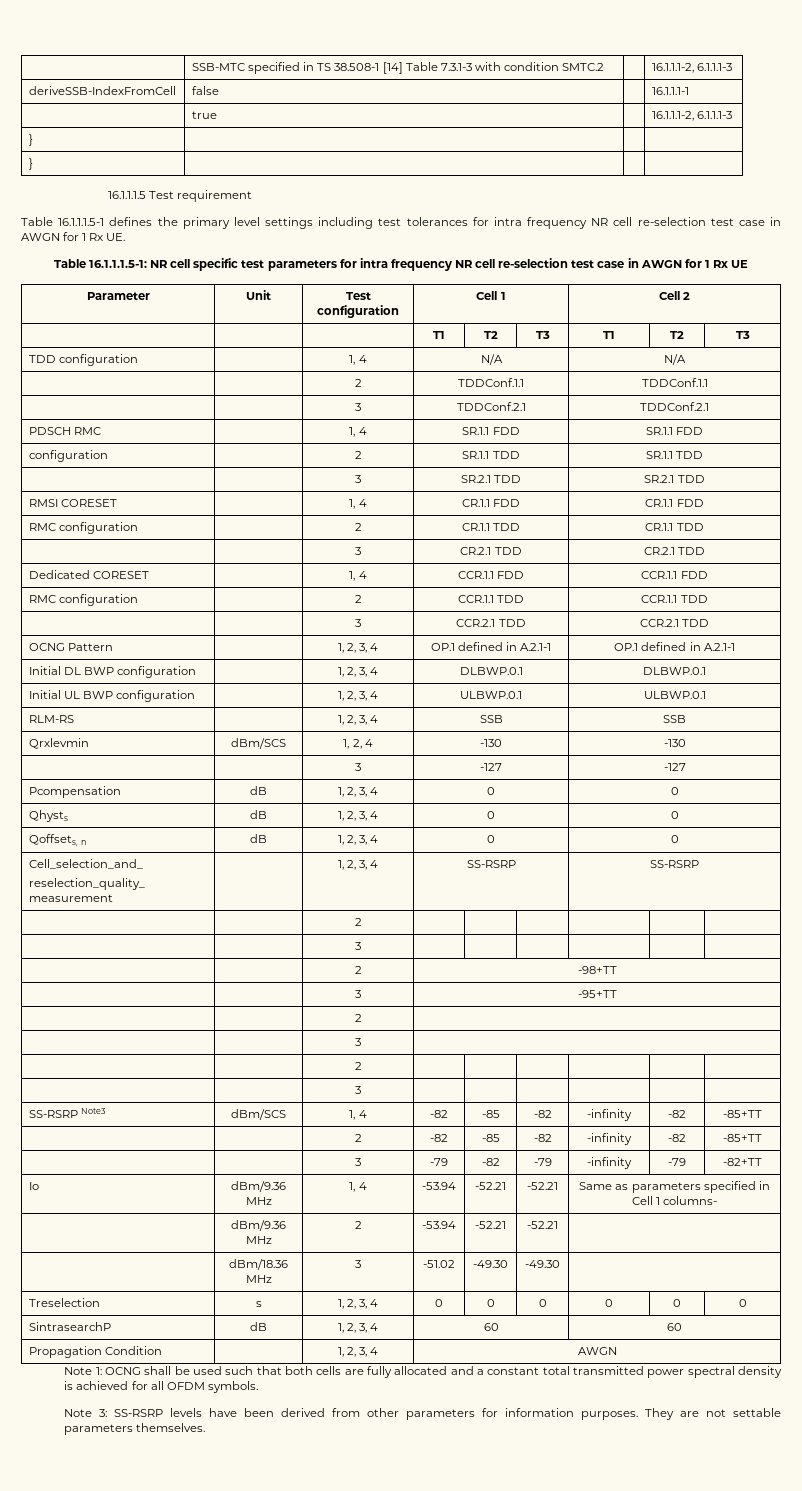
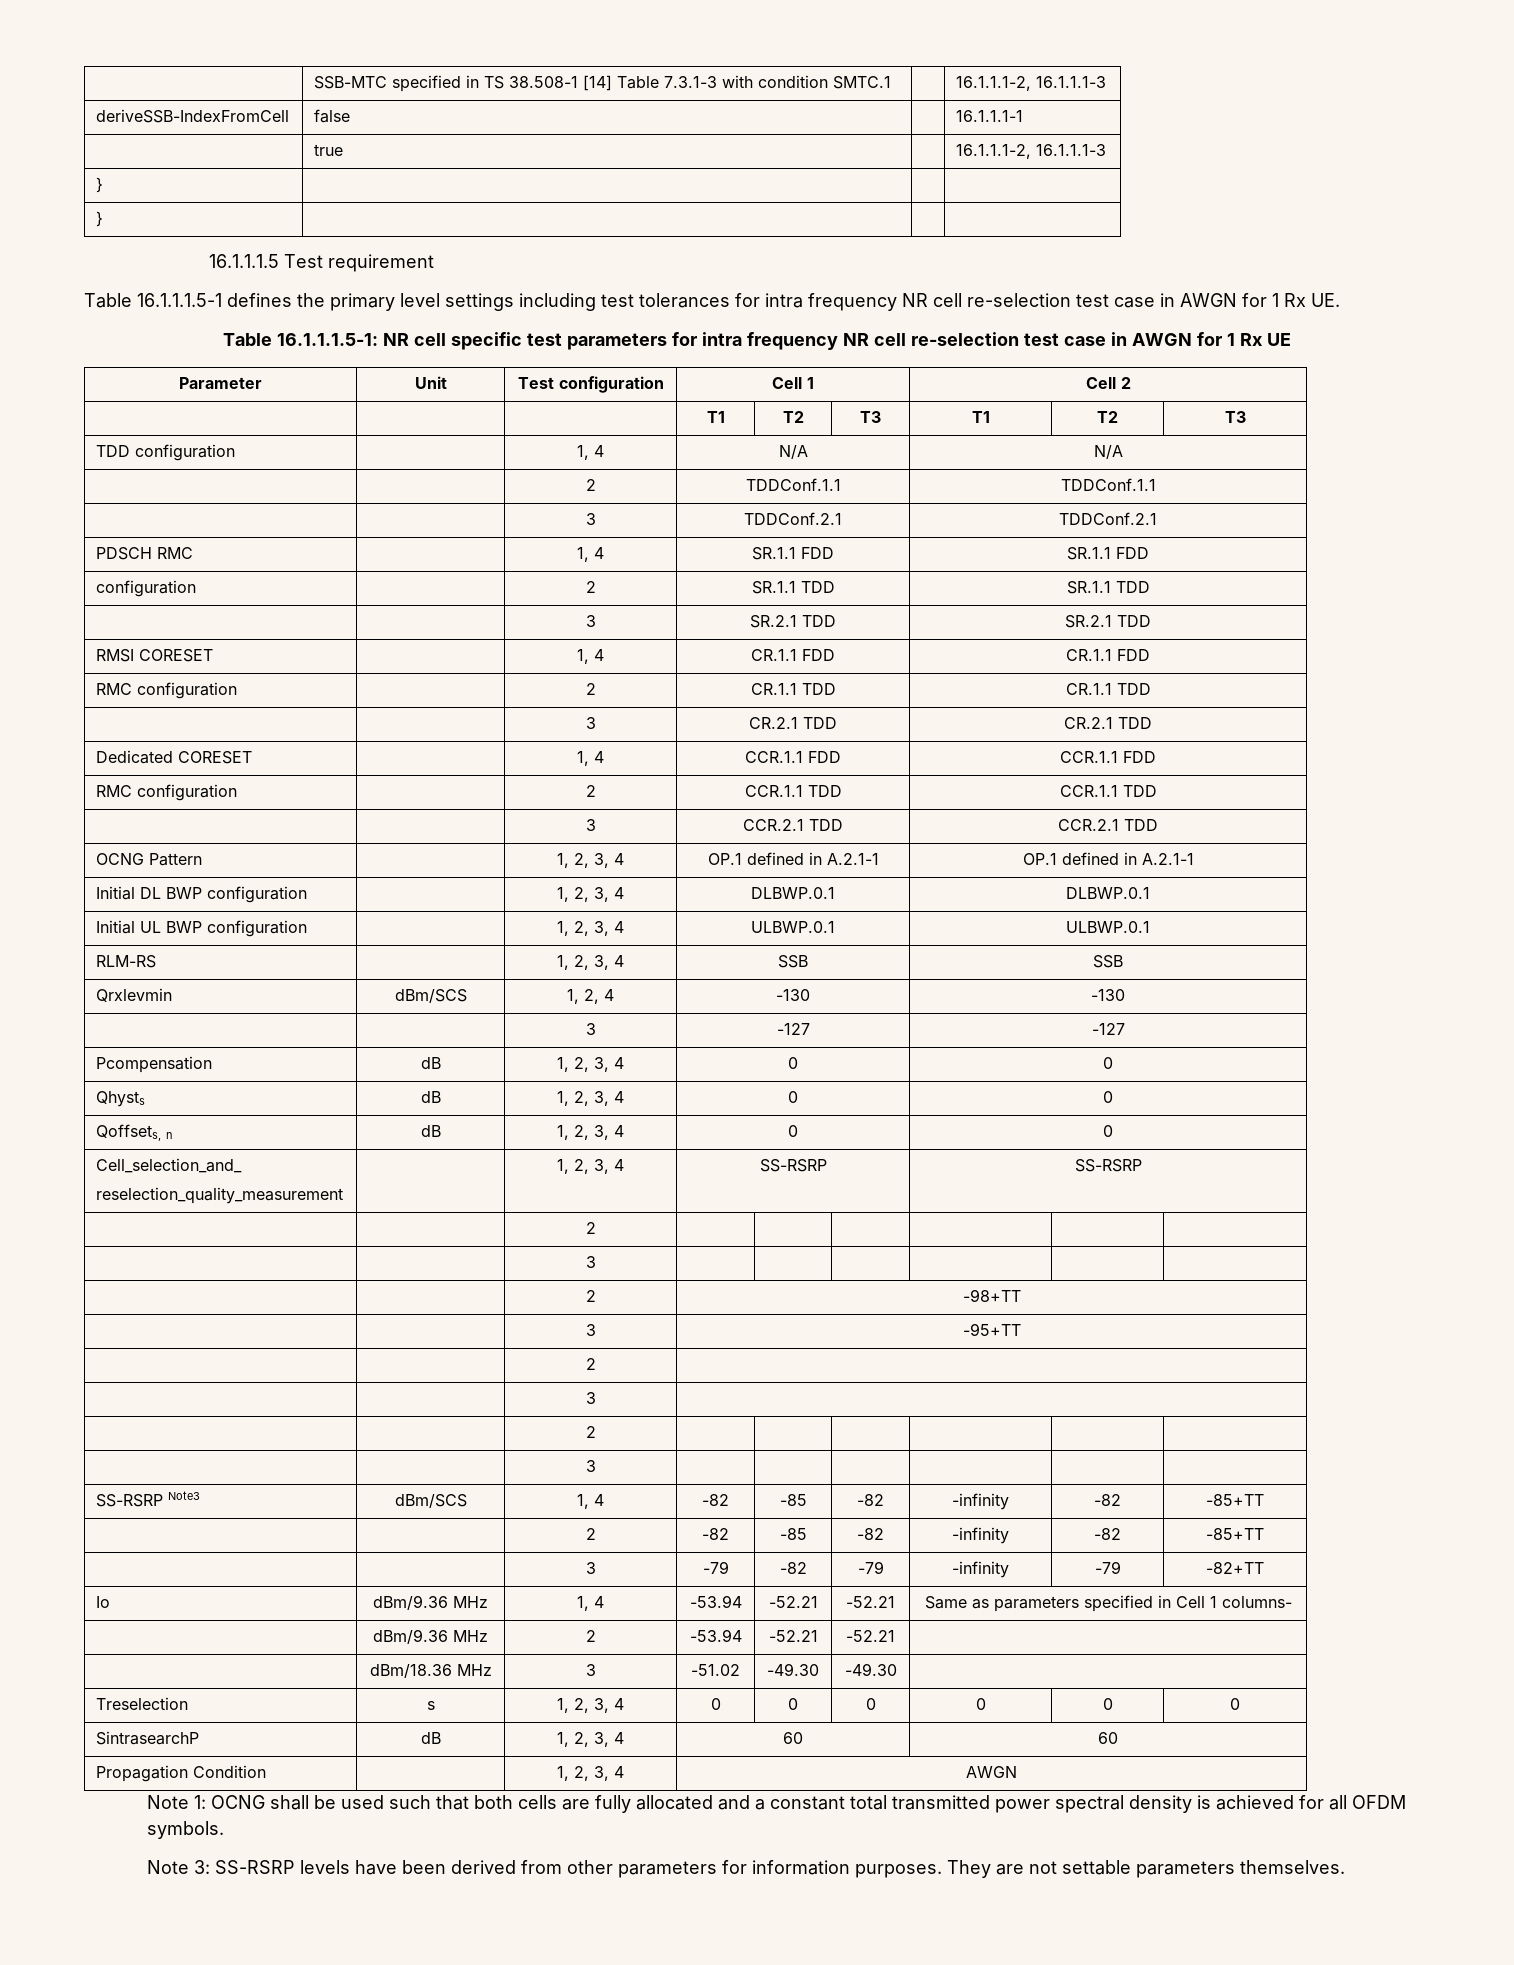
- | SSB-MTC specified in TS 38.508-1 [14] Table 7.3.1-3 with condition SMTC.2 | | 16.1.1.1-2, 6.1.1.1-3
+ | SSB-MTC specified in TS 38.508-1 [14] Table 7.3.1-3 with condition SMTC.1 | | 16.1.1.1-2, 16.1.1.1-3
- | true | | 16.1.1.1-2, 6.1.1.1-3
+ | true | | 16.1.1.1-2, 16.1.1.1-3

